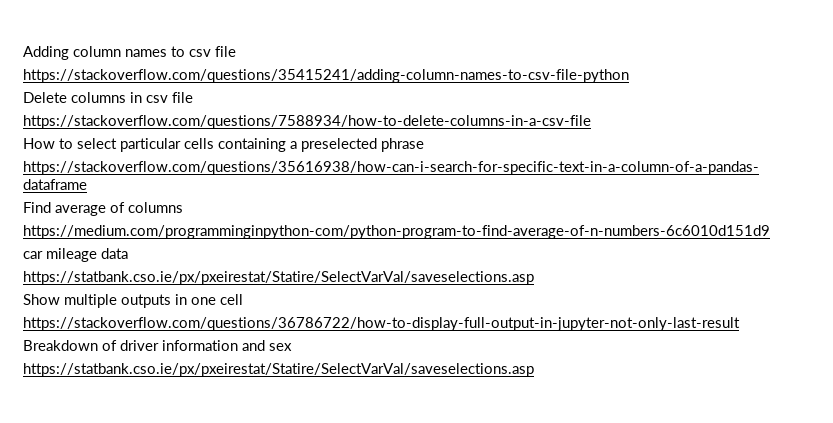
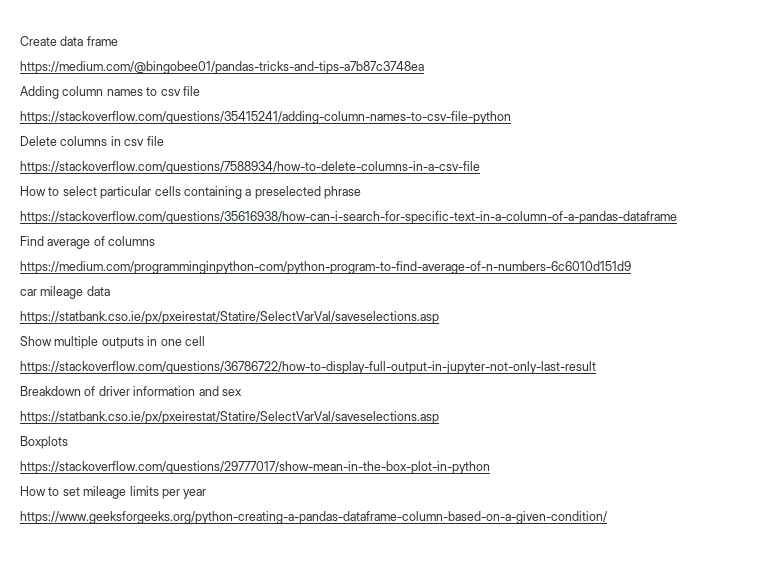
+ Create data frame
+ https://medium.com/@bingobee01/pandas-tricks-and-tips-a7b87c3748ea
+ Boxplots
+ https://stackoverflow.com/questions/29777017/show-mean-in-the-box-plot-in-python
+ How to set mileage limits per year
+ https://www.geeksforgeeks.org/python-creating-a-pandas-dataframe-column-based-on-a-given-condition/

